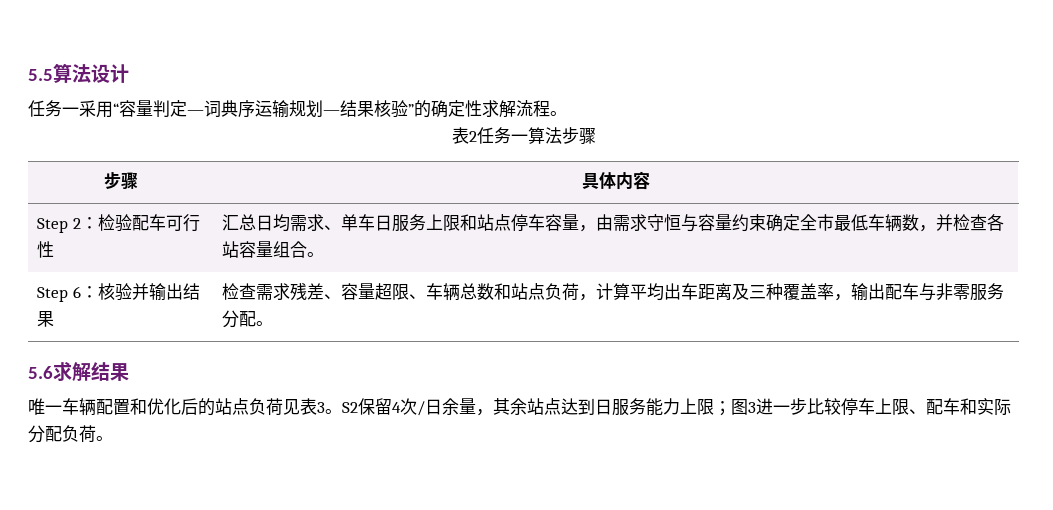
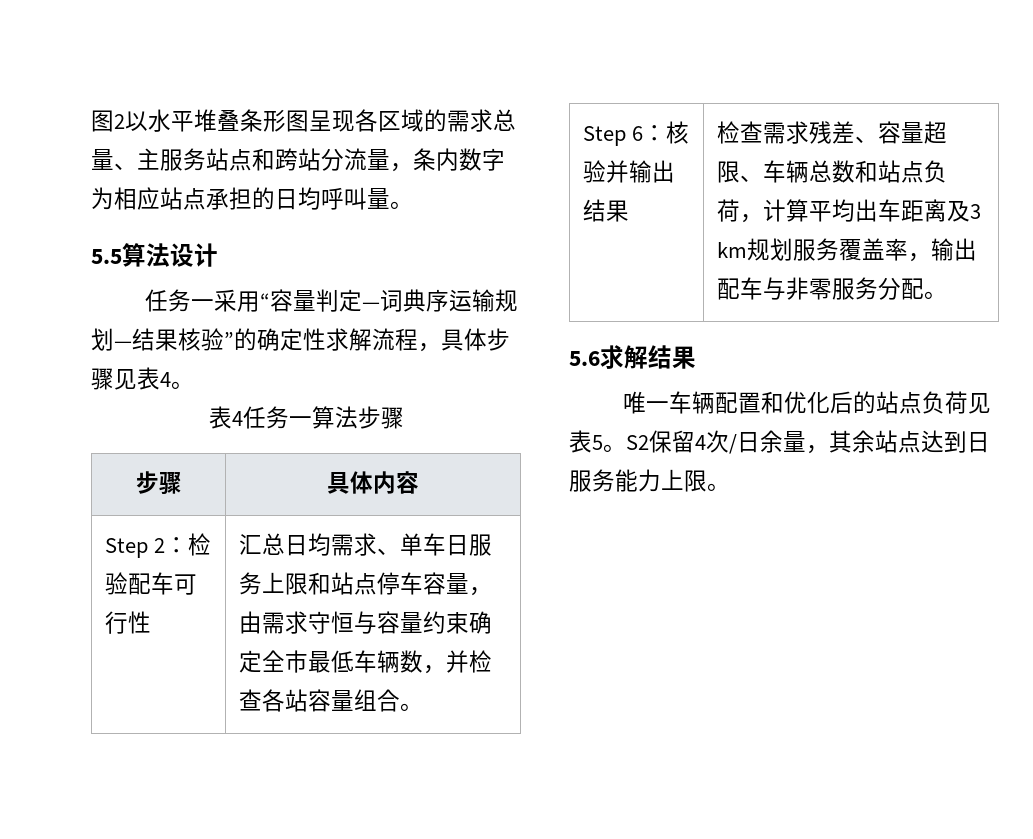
+ 图2以水平堆叠条形图呈现各区域的需求总量、主服务站点和跨站分流量，条内数字为相应站点承担的日均呼叫量。
- 任务一采用“容量判定—词典序运输规划—结果核验”的确定性求解流程。
+ 任务一采用“容量判定—词典序运输规划—结果核验”的确定性求解流程，具体步骤见表4。
- 表2任务一算法步骤
+ 表4任务一算法步骤
- Step 6：核验并输出结果 | 检查需求残差、容量超限、车辆总数和站点负荷，计算平均出车距离及三种覆盖率，输出配车与非零服务分配。
+ Step 6：核验并输出结果 | 检查需求残差、容量超限、车辆总数和站点负荷，计算平均出车距离及3 km规划服务覆盖率，输出配车与非零服务分配。
- 唯一车辆配置和优化后的站点负荷见表3。
+ 唯一车辆配置和优化后的站点负荷见表5。
- S2保留4次/日余量，其余站点达到日服务能力上限；图3进一步比较停车上限、配车和实际分配负荷。
+ S2保留4次/日余量，其余站点达到日服务能力上限。

